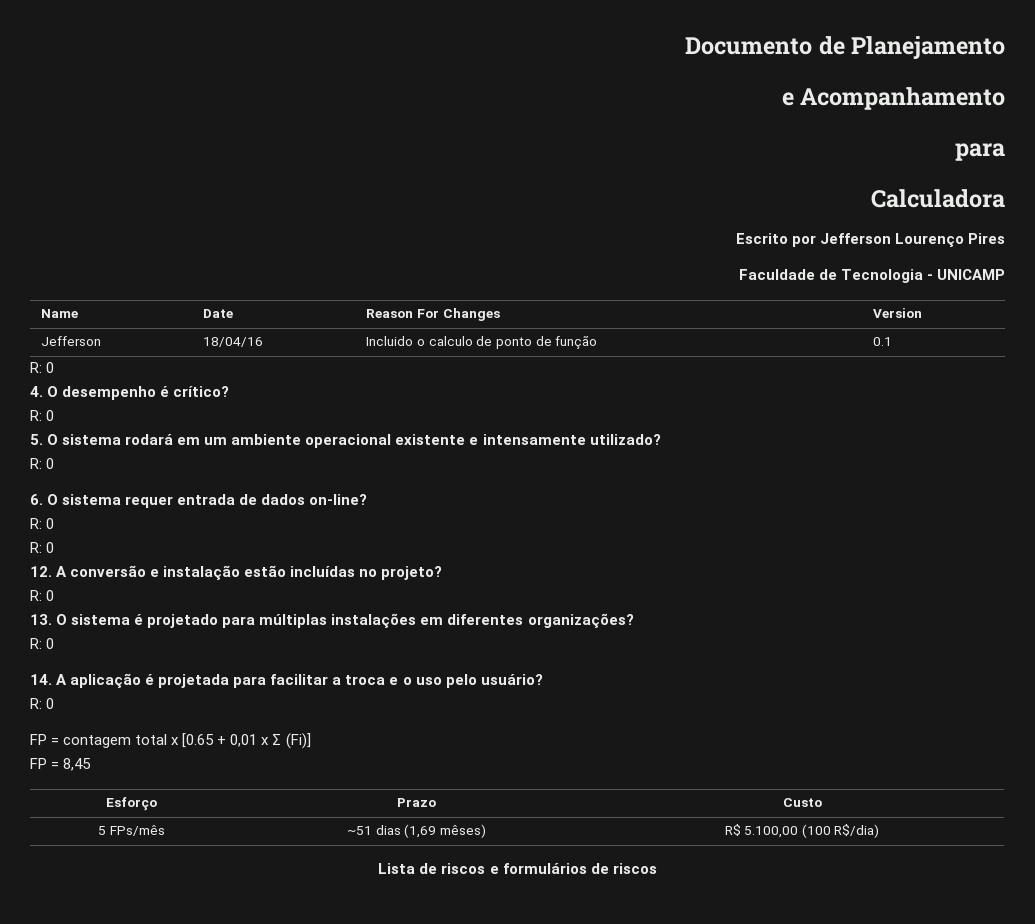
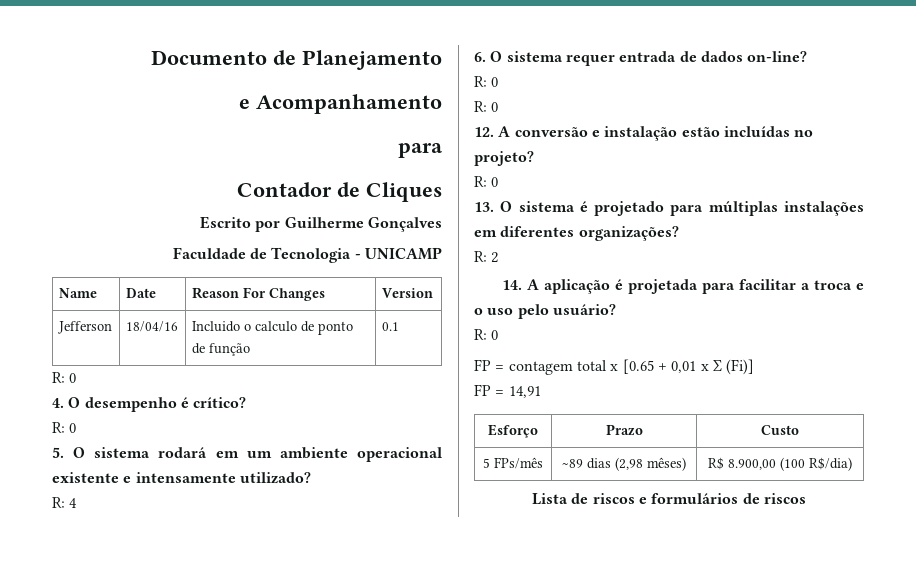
- Calculadora
+ Contador de Cliques
- Escrito por Jefferson Lourenço Pires
+ Escrito por Guilherme Gonçalves
  5. O sistema rodará em um ambiente operacional existente e intensamente utilizado?
- R: 0
+ R: 4
  13. O sistema é projetado para múltiplas instalações em diferentes organizações?
- R: 0
+ R: 2
- FP = 8,45
+ FP = 14,91
- 5 FPs/mês | ~51 dias (1,69 mêses) | R$ 5.100,00 (100 R$/dia)
+ 5 FPs/mês | ~89 dias (2,98 mêses) | R$ 8.900,00 (100 R$/dia)

